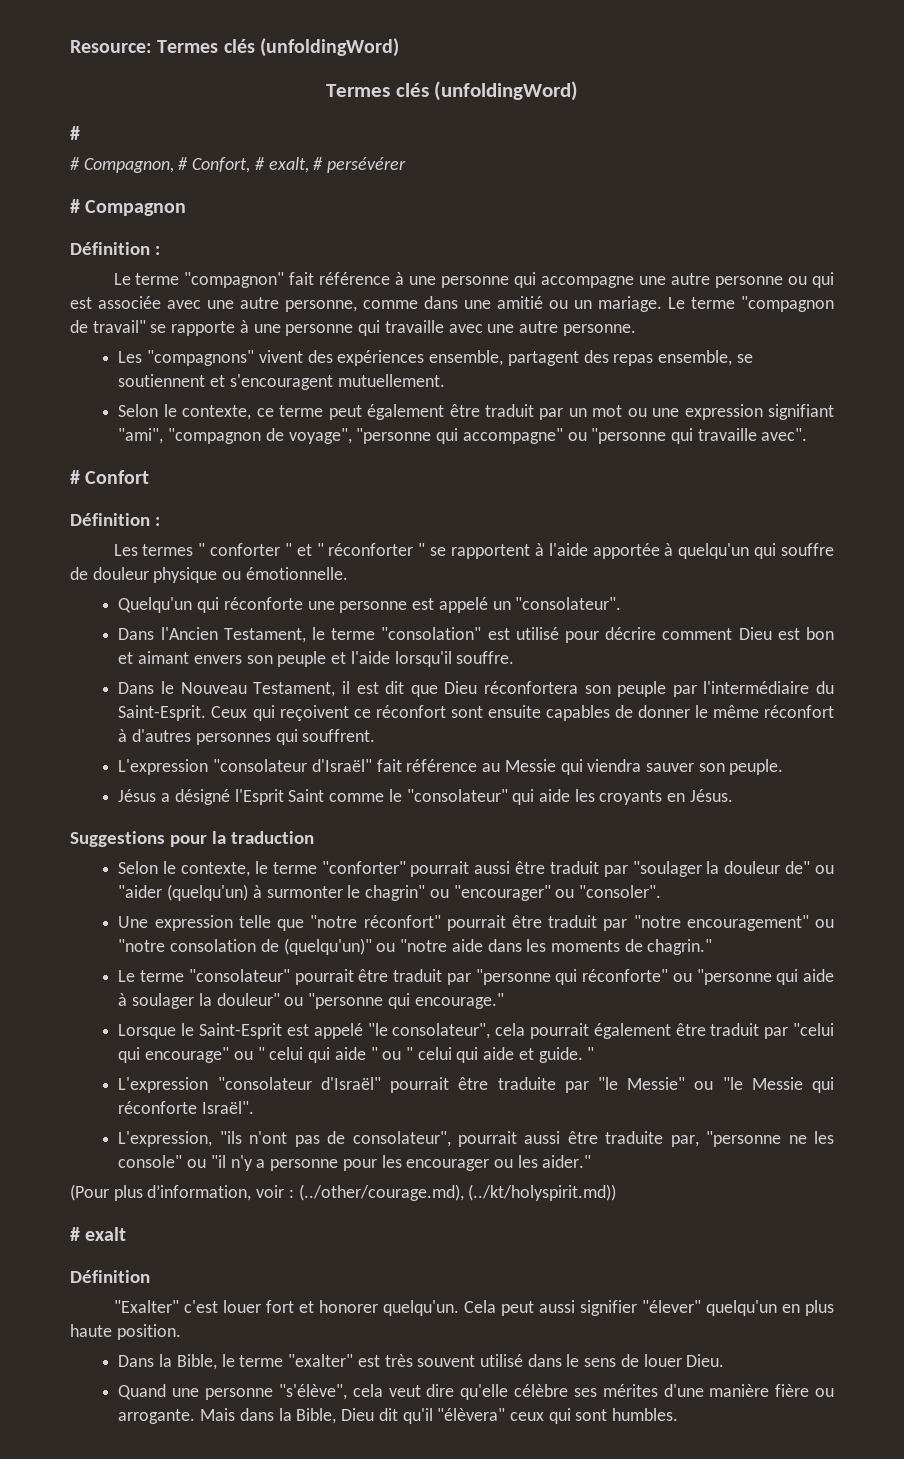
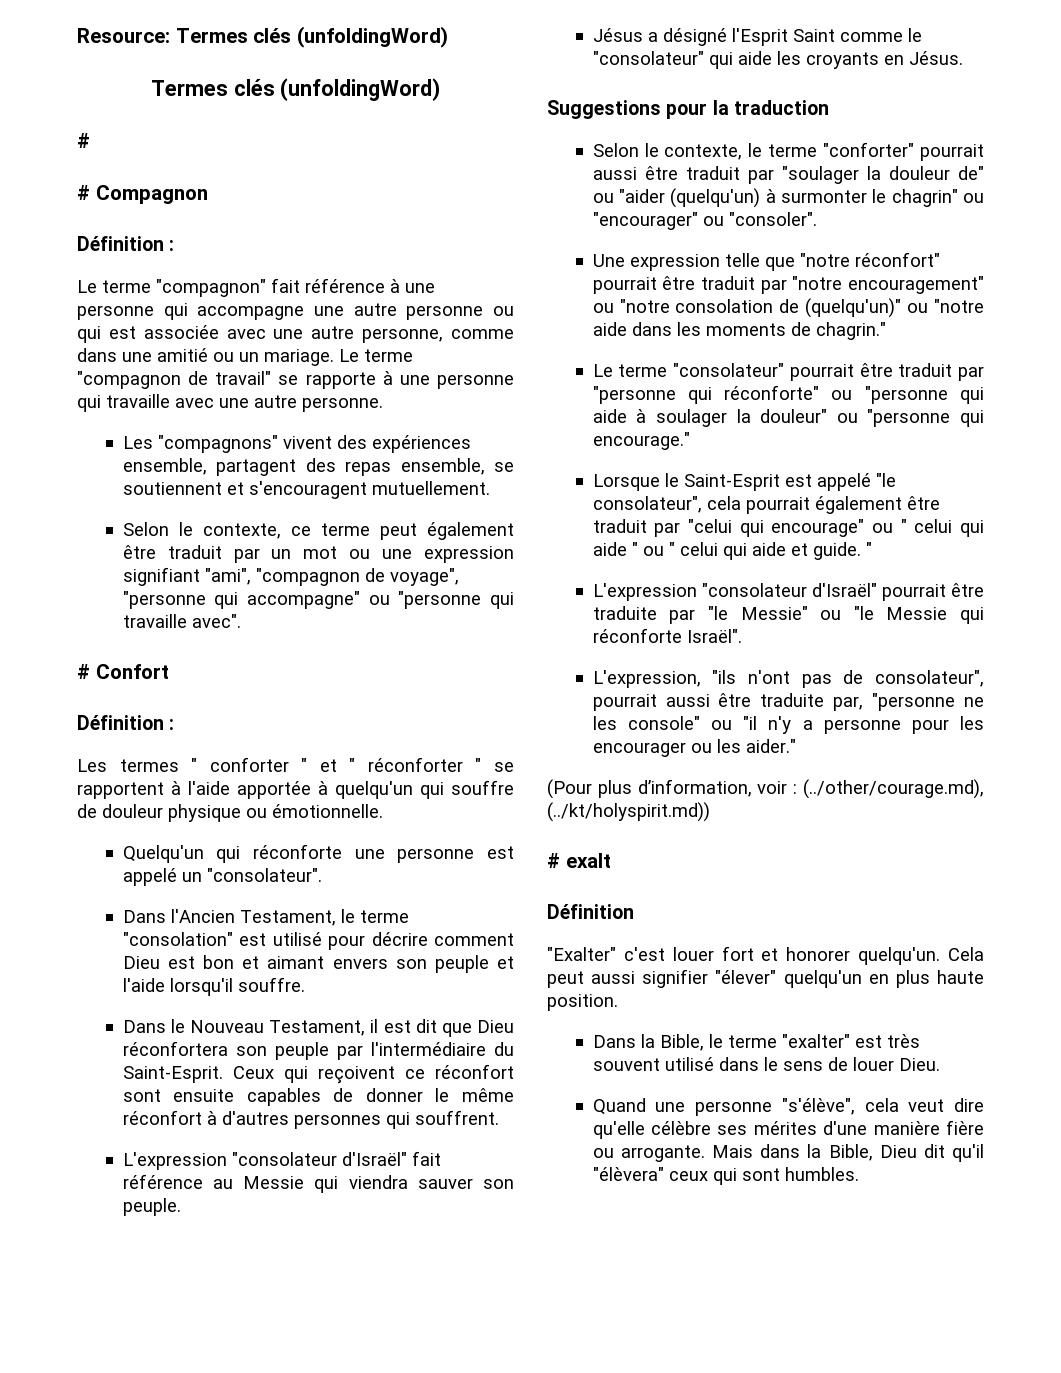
- # Compagnon, # Confort, # exalt, # persévérer

